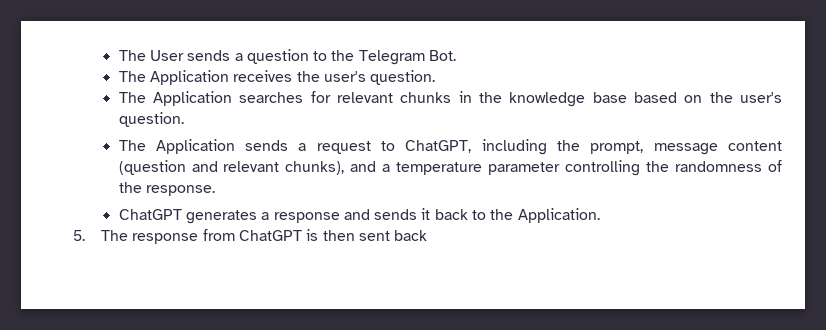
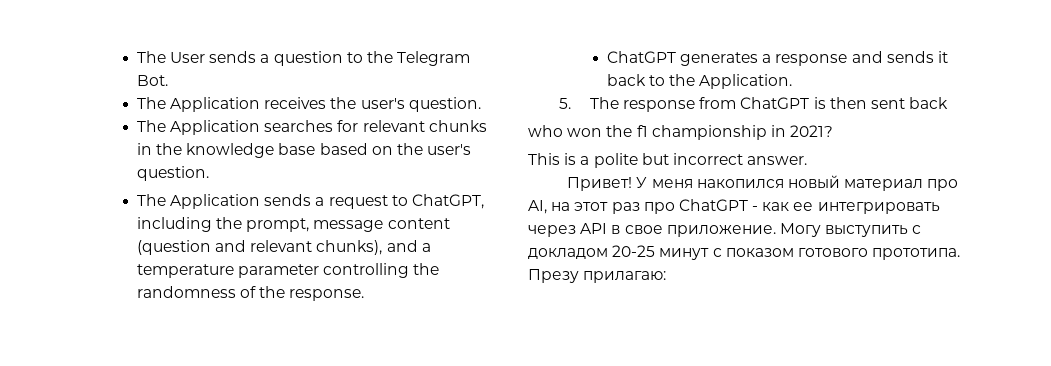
+ who won the f1 championship in 2021?
+ This is a polite but incorrect answer.
+ Привет! У меня накопился новый материал про AI, на этот раз про ChatGPT - как ее интегрировать через API в свое приложение. Могу выступить с докладом 20-25 минут с показом готового прототипа. Презу прилагаю:

